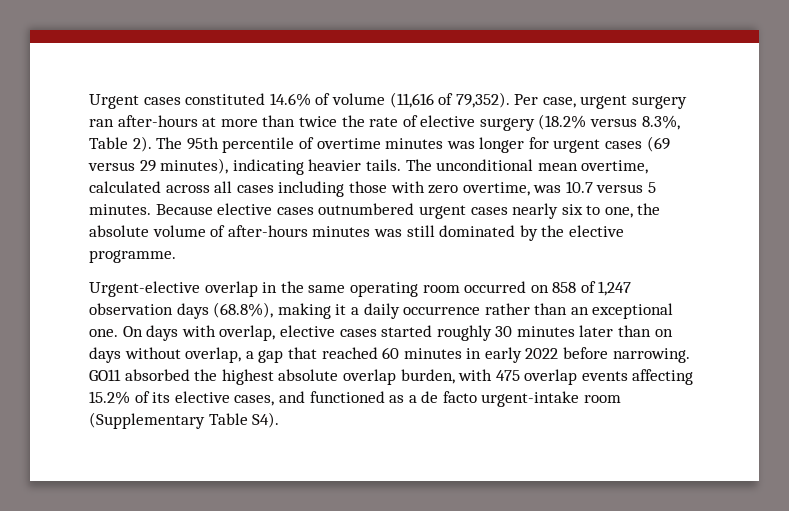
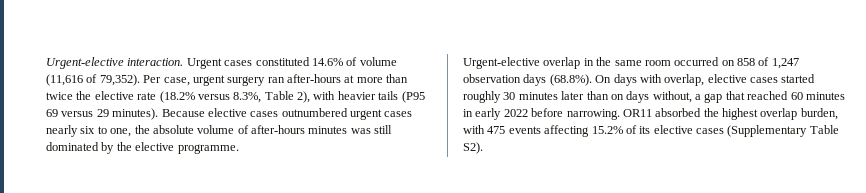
+ Urgent-elective interaction.
- Per case, urgent surgery ran after-hours at more than twice the rate of elective surgery (18.2% versus 8.3%, Table 2). The 95th percentile of overtime minutes was longer for urgent cases (69 versus 29 minutes), indicating heavier tails. The unconditional mean overtime, calculated across all cases including those with zero overtime, was 10.7 versus 5 minutes.
+ Per case, urgent surgery ran after-hours at more than twice the elective rate (18.2% versus 8.3%, Table 2), with heavier tails (P95 69 versus 29 minutes).
- Urgent-elective overlap in the same operating room occurred on 858 of 1,247 observation days (68.8%), making it a daily occurrence rather than an exceptional one. On days with overlap, elective cases started roughly 30 minutes later than on days without overlap, a gap that reached 60 minutes in early 2022 before narrowing.
+ Urgent-elective overlap in the same room occurred on 858 of 1,247 observation days (68.8%). On days with overlap, elective cases started roughly 30 minutes later than on days without, a gap that reached 60 minutes in early 2022 before narrowing.
- GO11 absorbed the highest absolute overlap burden, with 475 overlap events affecting 15.2% of its elective cases, and functioned as a de facto urgent-intake room (Supplementary Table S4).
+ OR11 absorbed the highest overlap burden, with 475 events affecting 15.2% of its elective cases (Supplementary Table S2).

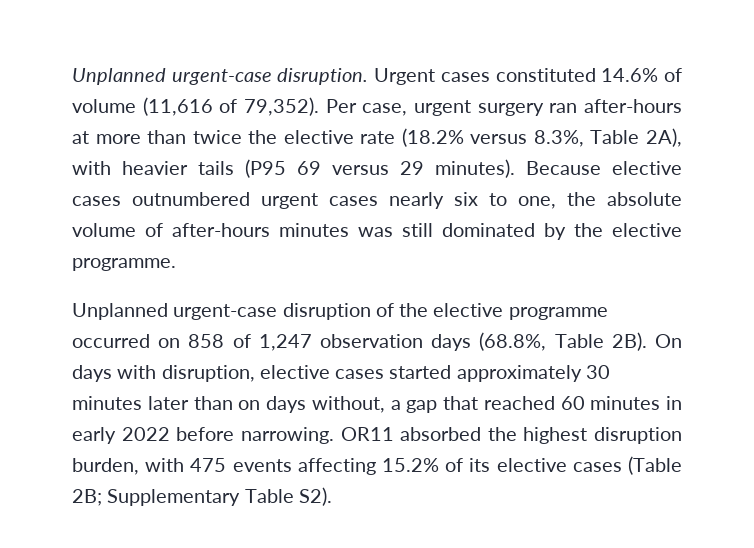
- Urgent-elective interaction.
+ Unplanned urgent-case disruption.
- Per case, urgent surgery ran after-hours at more than twice the elective rate (18.2% versus 8.3%, Table 2), with heavier tails (P95 69 versus 29 minutes).
+ Per case, urgent surgery ran after-hours at more than twice the elective rate (18.2% versus 8.3%, Table 2A), with heavier tails (P95 69 versus 29 minutes).
- Urgent-elective overlap in the same room occurred on 858 of 1,247 observation days (68.8%). On days with overlap, elective cases started roughly 30 minutes later than on days without, a gap that reached 60 minutes in early 2022 before narrowing.
+ Unplanned urgent-case disruption of the elective programme occurred on 858 of 1,247 observation days (68.8%, Table 2B). On days with disruption, elective cases started approximately 30 minutes later than on days without, a gap that reached 60 minutes in early 2022 before narrowing.
- OR11 absorbed the highest overlap burden, with 475 events affecting 15.2% of its elective cases (Supplementary Table S2).
+ OR11 absorbed the highest disruption burden, with 475 events affecting 15.2% of its elective cases (Table 2B; Supplementary Table S2).

